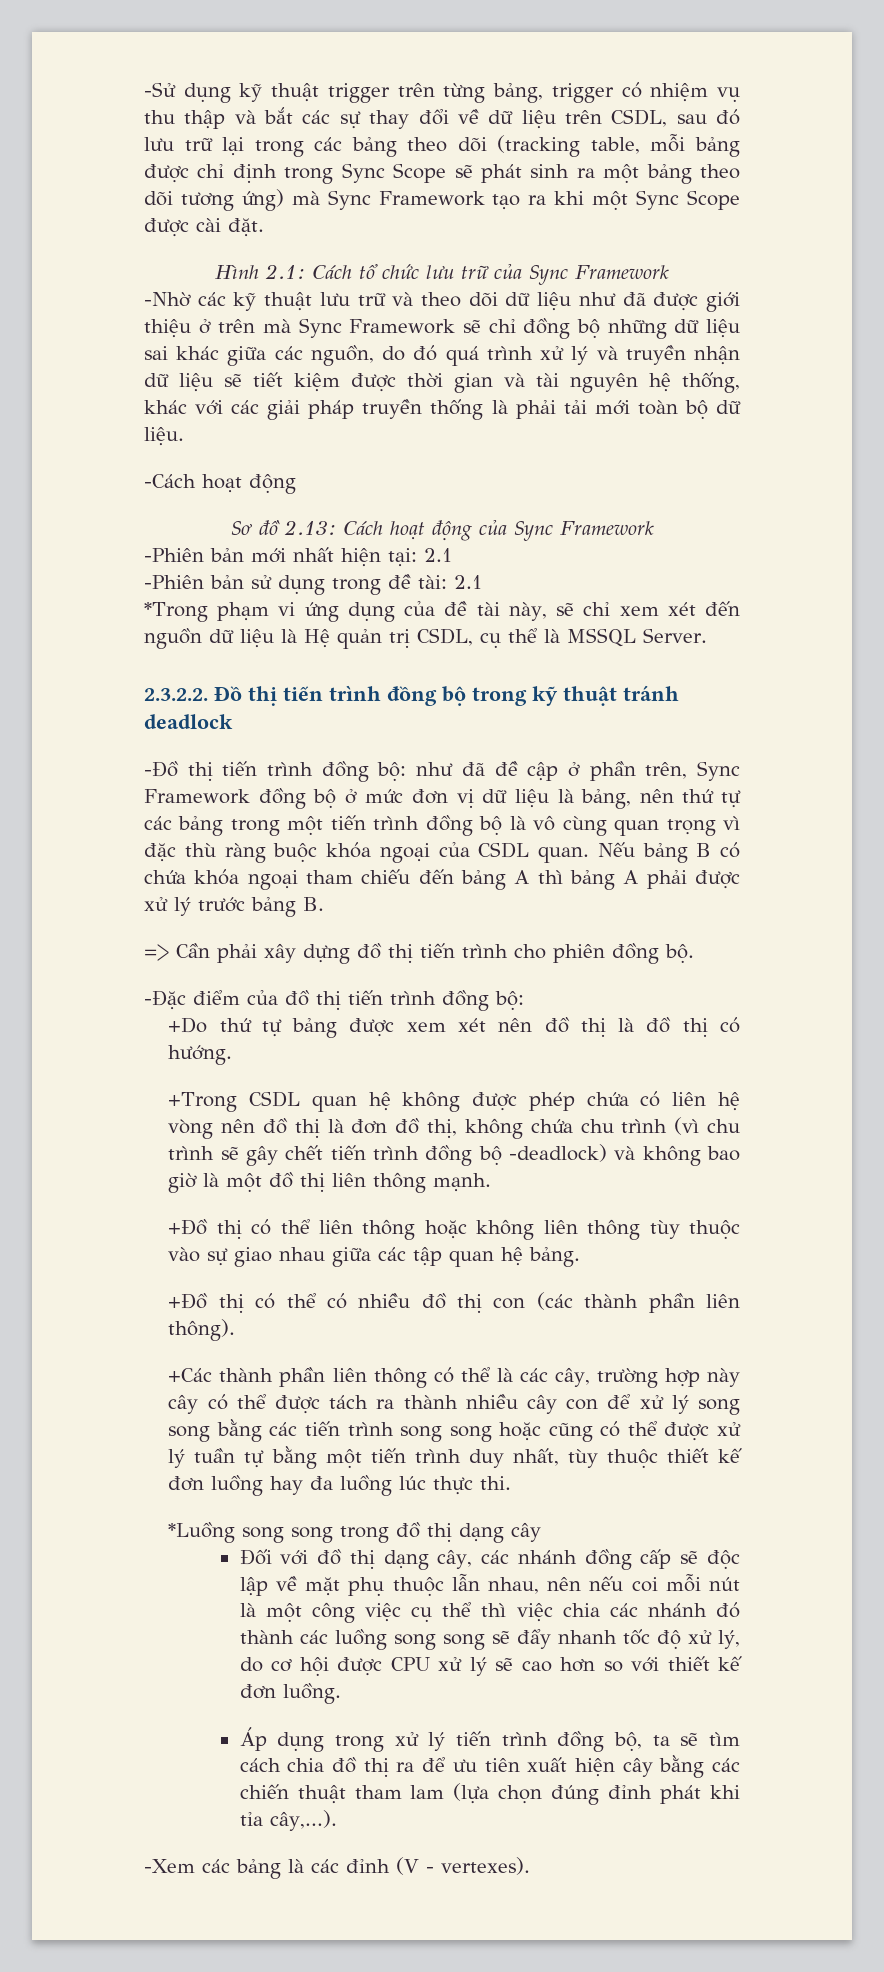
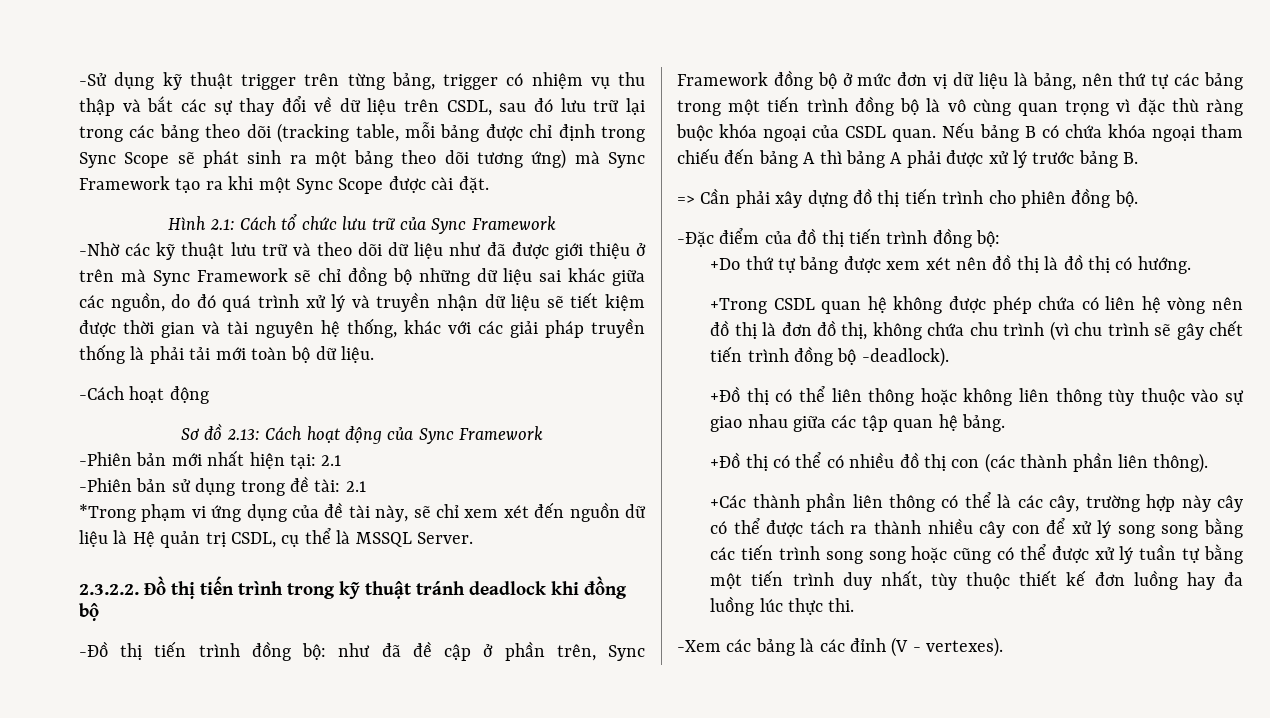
- 2.3.2.2. Đồ thị tiến trình đồng bộ trong kỹ thuật tránh deadlock
+ 2.3.2.2. Đồ thị tiến trình trong kỹ thuật tránh deadlock khi đồng bộ
- +Trong CSDL quan hệ không được phép chứa có liên hệ vòng nên đồ thị là đơn đồ thị, không chứa chu trình (vì chu trình sẽ gây chết tiến trình đồng bộ -deadlock) và không bao giờ là một đồ thị liên thông mạnh.
+ +Trong CSDL quan hệ không được phép chứa có liên hệ vòng nên đồ thị là đơn đồ thị, không chứa chu trình (vì chu trình sẽ gây chết tiến trình đồng bộ -deadlock).
- *Luồng song song trong đồ thị dạng cây
- Đối với đồ thị dạng cây, các nhánh đồng cấp sẽ độc lập về mặt phụ thuộc lẫn nhau, nên nếu coi mỗi nút là một công việc cụ thể thì việc chia các nhánh đó thành các luồng song song sẽ đẩy nhanh tốc độ xử lý, do cơ hội được CPU xử lý sẽ cao hơn so với thiết kế đơn luồng.
- Áp dụng trong xử lý tiến trình đồng bộ, ta sẽ tìm cách chia đồ thị ra để ưu tiên xuất hiện cây bằng các chiến thuật tham lam (lựa chọn đúng đỉnh phát khi tỉa cây,...).

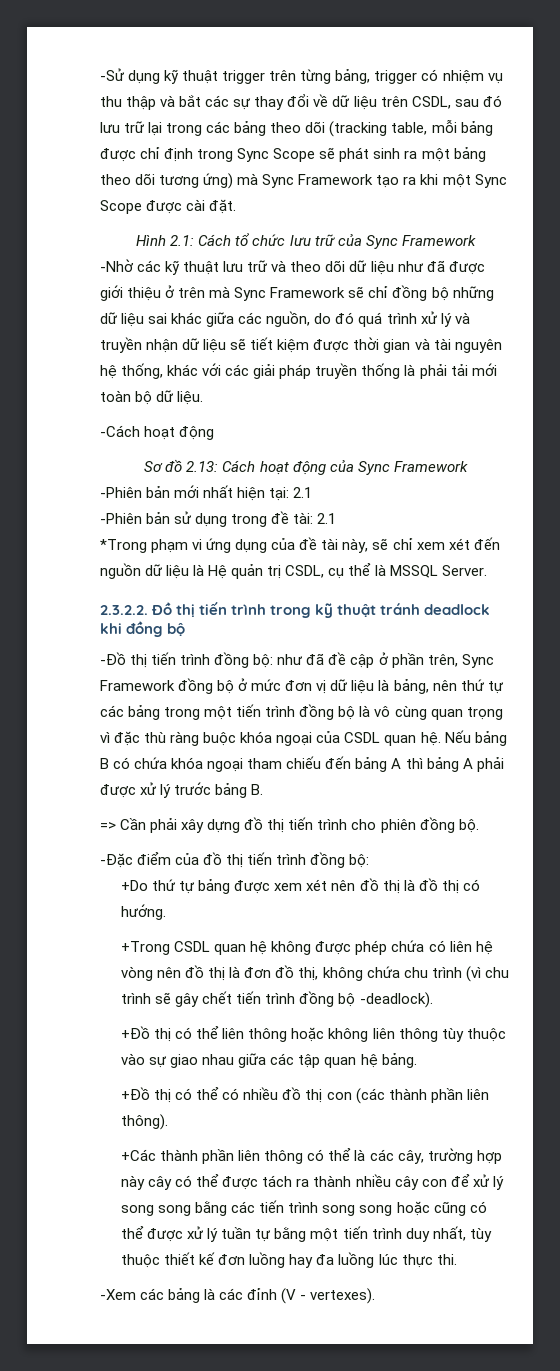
- -Đồ thị tiến trình đồng bộ: như đã đề cập ở phần trên, Sync Framework đồng bộ ở mức đơn vị dữ liệu là bảng, nên thứ tự các bảng trong một tiến trình đồng bộ là vô cùng quan trọng vì đặc thù ràng buộc khóa ngoại của CSDL quan.
+ -Đồ thị tiến trình đồng bộ: như đã đề cập ở phần trên, Sync Framework đồng bộ ở mức đơn vị dữ liệu là bảng, nên thứ tự các bảng trong một tiến trình đồng bộ là vô cùng quan trọng vì đặc thù ràng buộc khóa ngoại của CSDL quan hệ.

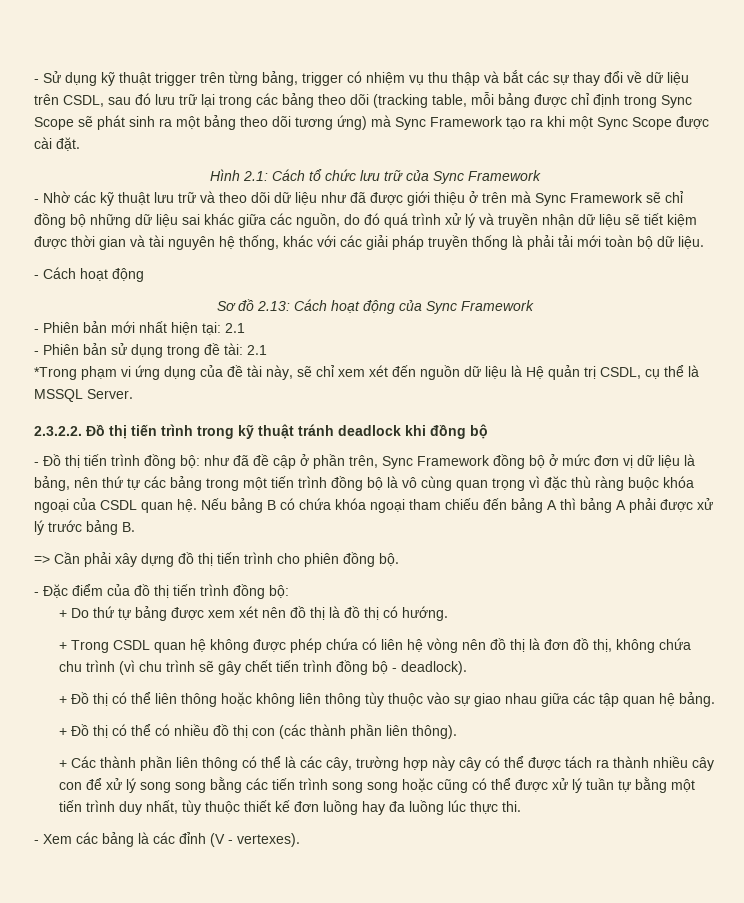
- -Sử dụng kỹ thuật trigger trên từng bảng, trigger có nhiệm vụ thu thập và bắt các sự thay đổi về dữ liệu trên CSDL, sau đó lưu trữ lại trong các bảng theo dõi (tracking table, mỗi bảng được chỉ định trong Sync Scope sẽ phát sinh ra một bảng theo dõi tương ứng) mà Sync Framework tạo ra khi một Sync Scope được cài đặt.
+ - Sử dụng kỹ thuật trigger trên từng bảng, trigger có nhiệm vụ thu thập và bắt các sự thay đổi về dữ liệu trên CSDL, sau đó lưu trữ lại trong các bảng theo dõi (tracking table, mỗi bảng được chỉ định trong Sync Scope sẽ phát sinh ra một bảng theo dõi tương ứng) mà Sync Framework tạo ra khi một Sync Scope được cài đặt.
- -Nhờ các kỹ thuật lưu trữ và theo dõi dữ liệu như đã được giới thiệu ở trên mà Sync Framework sẽ chỉ đồng bộ những dữ liệu sai khác giữa các nguồn, do đó quá trình xử lý và truyền nhận dữ liệu sẽ tiết kiệm được thời gian và tài nguyên hệ thống, khác với các giải pháp truyền thống là phải tải mới toàn bộ dữ liệu.
+ - Nhờ các kỹ thuật lưu trữ và theo dõi dữ liệu như đã được giới thiệu ở trên mà Sync Framework sẽ chỉ đồng bộ những dữ liệu sai khác giữa các nguồn, do đó quá trình xử lý và truyền nhận dữ liệu sẽ tiết kiệm được thời gian và tài nguyên hệ thống, khác với các giải pháp truyền thống là phải tải mới toàn bộ dữ liệu.
- -Cách hoạt động
+ - Cách hoạt động
- -Phiên bản mới nhất hiện tại: 2.1
+ - Phiên bản mới nhất hiện tại: 2.1
- -Phiên bản sử dụng trong đề tài: 2.1
+ - Phiên bản sử dụng trong đề tài: 2.1
- -Đồ thị tiến trình đồng bộ: như đã đề cập ở phần trên, Sync Framework đồng bộ ở mức đơn vị dữ liệu là bảng, nên thứ tự các bảng trong một tiến trình đồng bộ là vô cùng quan trọng vì đặc thù ràng buộc khóa ngoại của CSDL quan hệ.
+ - Đồ thị tiến trình đồng bộ: như đã đề cập ở phần trên, Sync Framework đồng bộ ở mức đơn vị dữ liệu là bảng, nên thứ tự các bảng trong một tiến trình đồng bộ là vô cùng quan trọng vì đặc thù ràng buộc khóa ngoại của CSDL quan hệ.
- -Đặc điểm của đồ thị tiến trình đồng bộ:
+ - Đặc điểm của đồ thị tiến trình đồng bộ:
- +Do thứ tự bảng được xem xét nên đồ thị là đồ thị có hướng.
+ + Do thứ tự bảng được xem xét nên đồ thị là đồ thị có hướng.
- +Trong CSDL quan hệ không được phép chứa có liên hệ vòng nên đồ thị là đơn đồ thị, không chứa chu trình (vì chu trình sẽ gây chết tiến trình đồng bộ -deadlock).
- +Đồ thị có thể liên thông hoặc không liên thông tùy thuộc vào sự giao nhau giữa các tập quan hệ bảng.
+ + Trong CSDL quan hệ không được phép chứa có liên hệ vòng nên đồ thị là đơn đồ thị, không chứa chu trình (vì chu trình sẽ gây chết tiến trình đồng bộ - deadlock).
+ + Đồ thị có thể liên thông hoặc không liên thông tùy thuộc vào sự giao nhau giữa các tập quan hệ bảng.
- +Đồ thị có thể có nhiều đồ thị con (các thành phần liên thông).
+ + Đồ thị có thể có nhiều đồ thị con (các thành phần liên thông).
- +Các thành phần liên thông có thể là các cây, trường hợp này cây có thể được tách ra thành nhiều cây con để xử lý song song bằng các tiến trình song song hoặc cũng có thể được xử lý tuần tự bằng một tiến trình duy nhất, tùy thuộc thiết kế đơn luồng hay đa luồng lúc thực thi.
+ + Các thành phần liên thông có thể là các cây, trường hợp này cây có thể được tách ra thành nhiều cây con để xử lý song song bằng các tiến trình song song hoặc cũng có thể được xử lý tuần tự bằng một tiến trình duy nhất, tùy thuộc thiết kế đơn luồng hay đa luồng lúc thực thi.
- -Xem các bảng là các đỉnh (V - vertexes).
+ - Xem các bảng là các đỉnh (V - vertexes).

